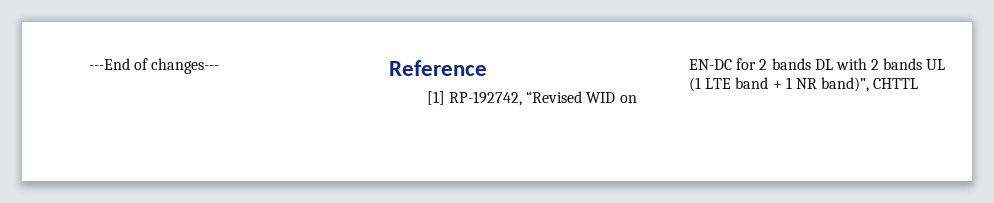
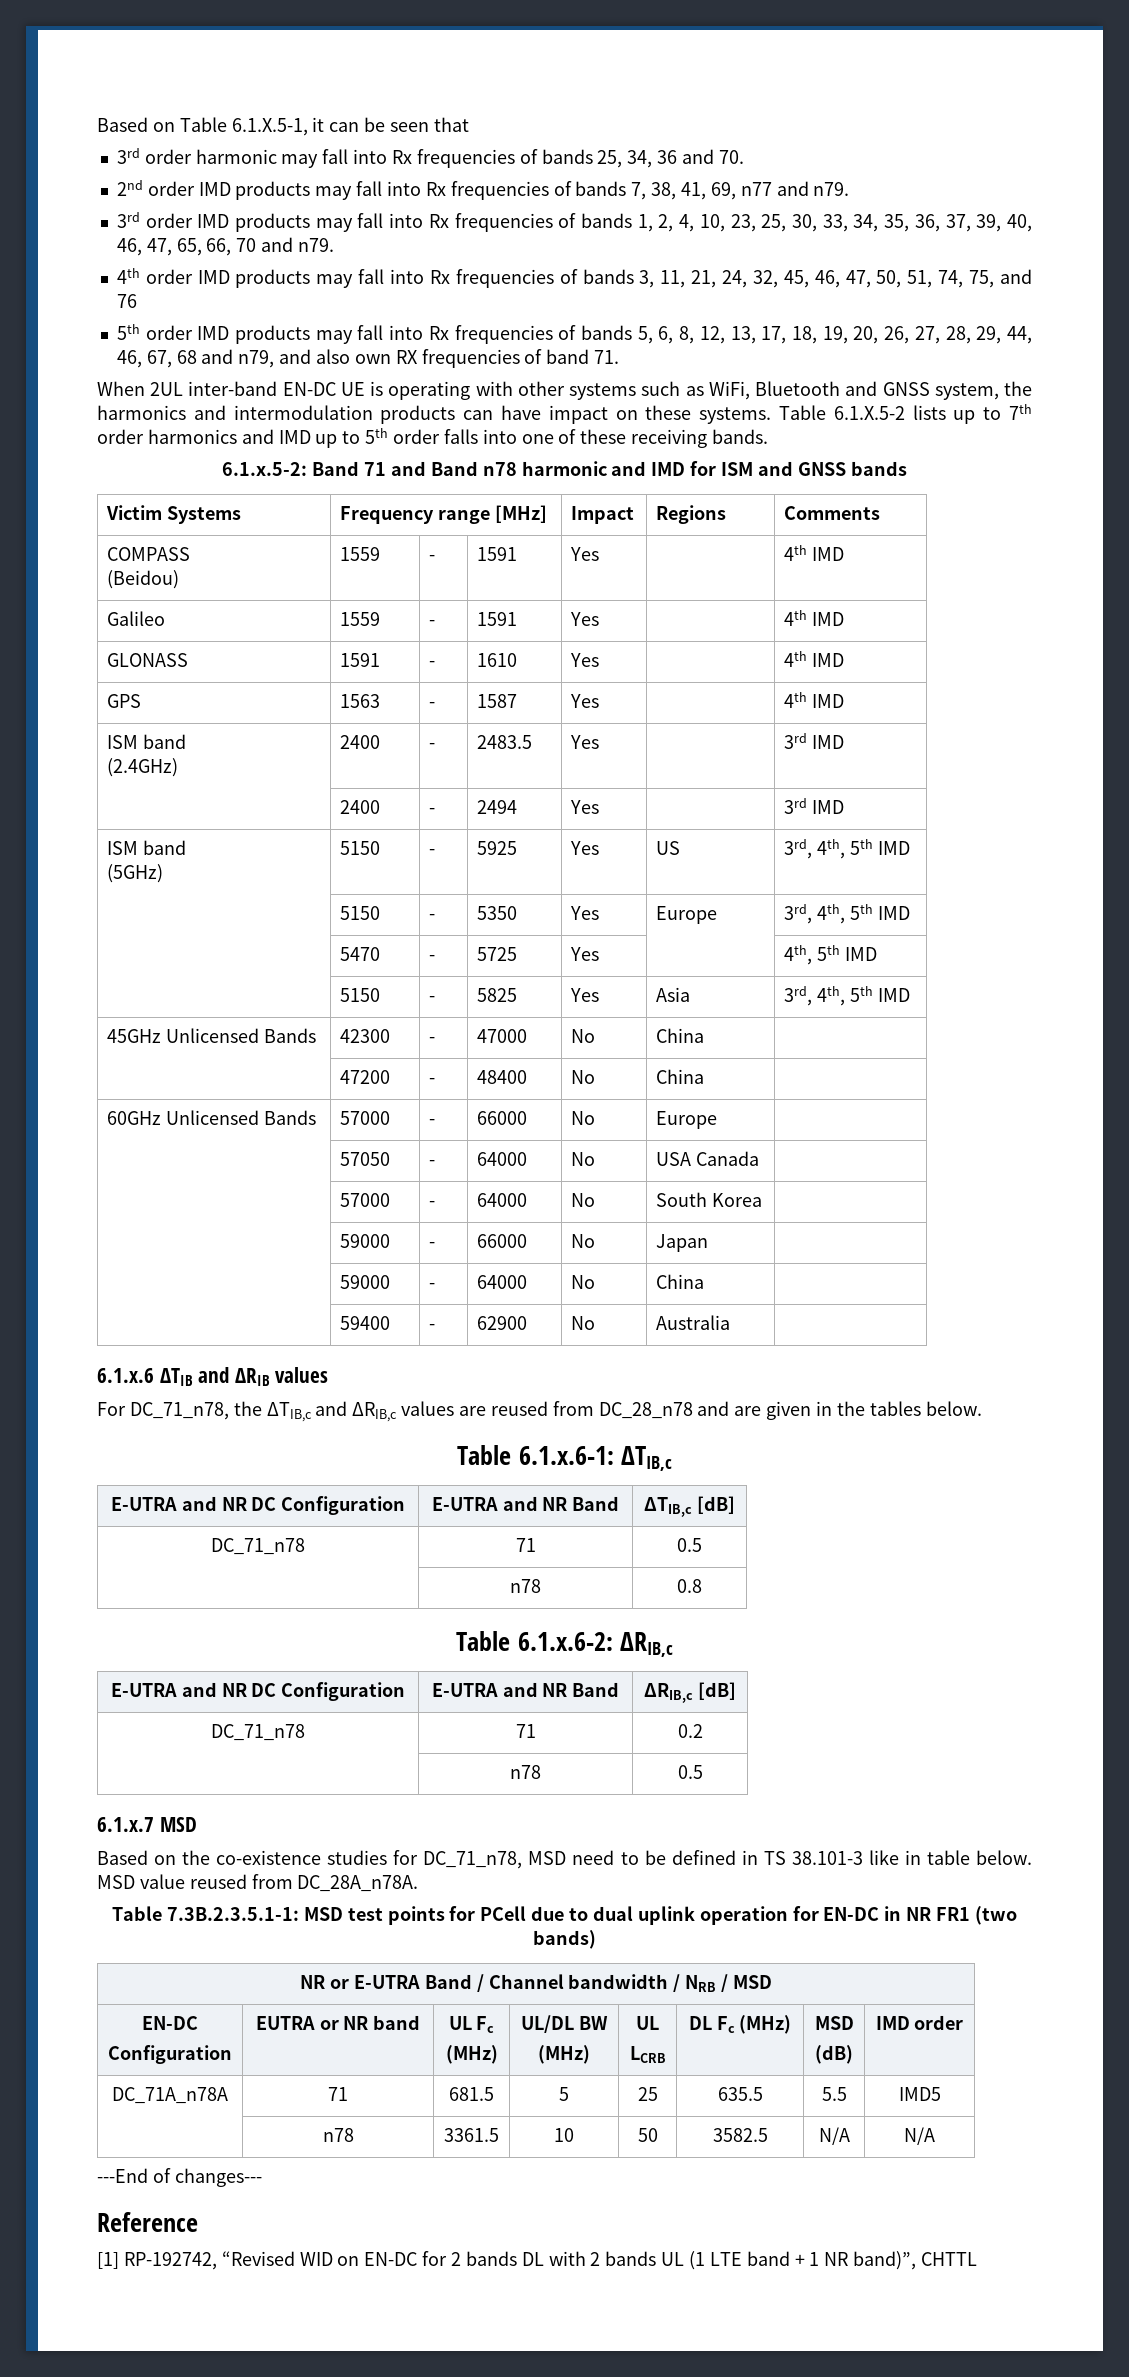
+ Based on Table 6.1.X.5-1, it can be seen that
+ 3rd order harmonic may fall into Rx frequencies of bands 25, 34, 36 and 70.
+ 2nd order IMD products may fall into Rx frequencies of bands 7, 38, 41, 69, n77 and n79.
+ 3rd order IMD products may fall into Rx frequencies of bands 1, 2, 4, 10, 23, 25, 30, 33, 34, 35, 36, 37, 39, 40, 46, 47, 65, 66, 70 and n79.
+ 4th order IMD products may fall into Rx frequencies of bands 3, 11, 21, 24, 32, 45, 46, 47, 50, 51, 74, 75, and 76
+ 5th order IMD products may fall into Rx frequencies of bands 5, 6, 8, 12, 13, 17, 18, 19, 20, 26, 27, 28, 29, 44, 46, 67, 68 and n79, and also own RX frequencies of band 71.
+ When 2UL inter-band EN-DC UE is operating with other systems such as WiFi, Bluetooth and GNSS system, the harmonics and intermodulation products can have impact on these systems. Table 6.1.X.5-2 lists up to 7th order harmonics and IMD up to 5th order falls into one of these receiving bands.
+ 6.1.x.5-2: Band 71 and Band n78 harmonic and IMD for ISM and GNSS bands
+ Victim Systems | Frequency range [MHz] | Impact | Regions | Comments
+ COMPASS
+ (Beidou) | 1559 | - | 1591 | Yes | | 4th IMD
+ Galileo | 1559 | - | 1591 | Yes | | 4th IMD
+ GLONASS | 1591 | - | 1610 | Yes | | 4th IMD
+ GPS | 1563 | - | 1587 | Yes | | 4th IMD
+ ISM band
+ (2.4GHz) | 2400 | - | 2483.5 | Yes | | 3rd IMD
+ | 2400 | - | 2494 | Yes | | 3rd IMD
+ ISM band
+ (5GHz) | 5150 | - | 5925 | Yes | US | 3rd, 4th, 5th IMD
+ | 5150 | - | 5350 | Yes | Europe | 3rd, 4th, 5th IMD
+ | 5470 | - | 5725 | Yes | | 4th, 5th IMD
+ | 5150 | - | 5825 | Yes | Asia | 3rd, 4th, 5th IMD
+ 45GHz Unlicensed Bands | 42300 | - | 47000 | No | China |
+ | 47200 | - | 48400 | No | China |
+ 60GHz Unlicensed Bands | 57000 | - | 66000 | No | Europe |
+ | 57050 | - | 64000 | No | USA Canada |
+ | 57000 | - | 64000 | No | South Korea |
+ | 59000 | - | 66000 | No | Japan |
+ | 59000 | - | 64000 | No | China |
+ | 59400 | - | 62900 | No | Australia |
+ 6.1.x.6 ∆TIB and ∆RIB values
+ For DC_71_n78, the ΔTIB,c and ΔRIB,c values are reused from DC_28_n78 and are given in the tables below.
+ Table 6.1.x.6-1: ΔTIB,c
+ E-UTRA and NR DC Configuration | E-UTRA and NR Band | ΔTIB,c [dB]
+ DC_71_n78 | 71 | 0.5
+ | n78 | 0.8
+ Table 6.1.x.6-2: ΔRIB,c
+ E-UTRA and NR DC Configuration | E-UTRA and NR Band | ΔRIB,c [dB]
+ DC_71_n78 | 71 | 0.2
+ | n78 | 0.5
+ 6.1.x.7 MSD
+ Based on the co-existence studies for DC_71_n78, MSD need to be defined in TS 38.101-3 like in table below. MSD value reused from DC_28A_n78A.
+ Table 7.3B.2.3.5.1-1: MSD test points for PCell due to dual uplink operation for EN-DC in NR FR1 (two bands)
+ NR or E-UTRA Band / Channel bandwidth / NRB / MSD
+ EN-DC
+ Configuration | EUTRA or NR band | UL Fc
+ (MHz) | UL/DL BW
+ (MHz) | UL
+ LCRB | DL Fc (MHz) | MSD
+ (dB) | IMD order
+ DC_71A_n78A | 71 | 681.5 | 5 | 25 | 635.5 | 5.5 | IMD5
+ | n78 | 3361.5 | 10 | 50 | 3582.5 | N/A | N/A

